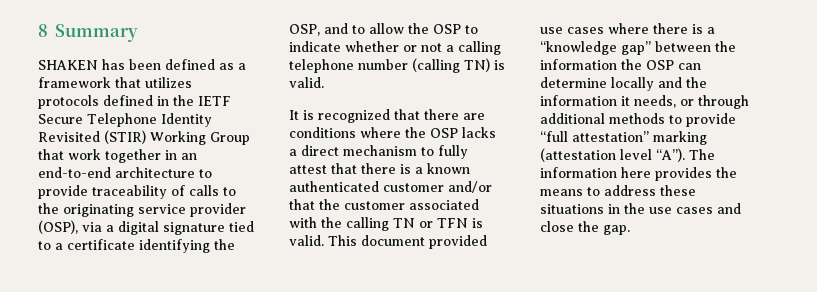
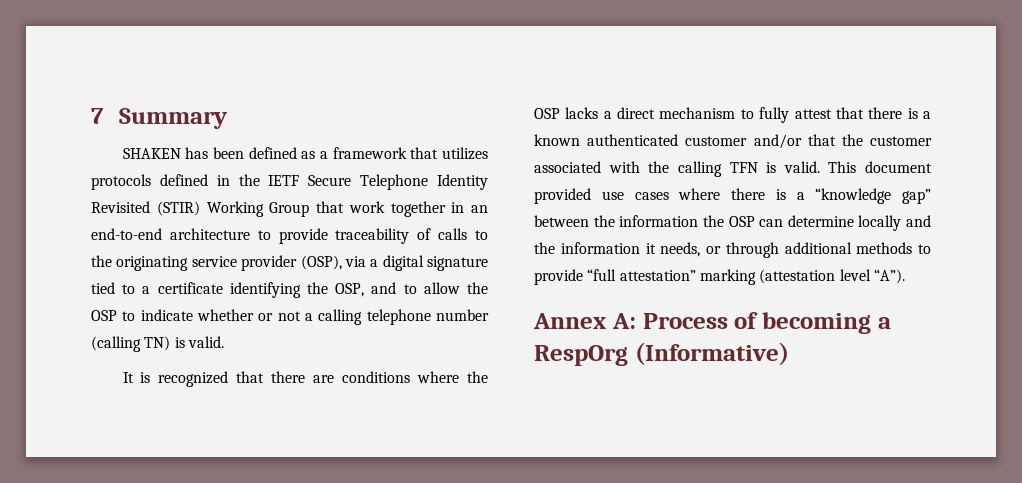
- 8 Summary
+ 7 Summary
- It is recognized that there are conditions where the OSP lacks a direct mechanism to fully attest that there is a known authenticated customer and/or that the customer associated with the calling TN or TFN is valid.
+ It is recognized that there are conditions where the OSP lacks a direct mechanism to fully attest that there is a known authenticated customer and/or that the customer associated with the calling TFN is valid.
- This document provided use cases where there is a “knowledge gap” between the information the OSP can determine locally and the information it needs, or through additional methods to provide “full attestation” marking (attestation level “A”). The information here provides the means to address these situations in the use cases and close the gap.
+ This document provided use cases where there is a “knowledge gap” between the information the OSP can determine locally and the information it needs, or through additional methods to provide “full attestation” marking (attestation level “A”).
+ Annex A: Process of becoming a RespOrg (Informative)

